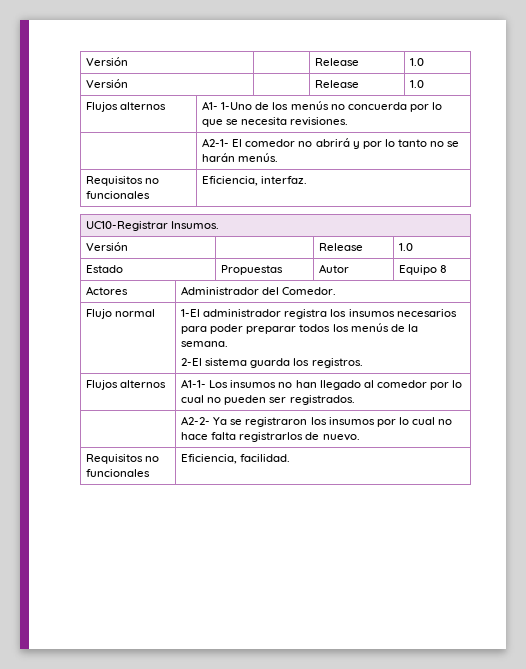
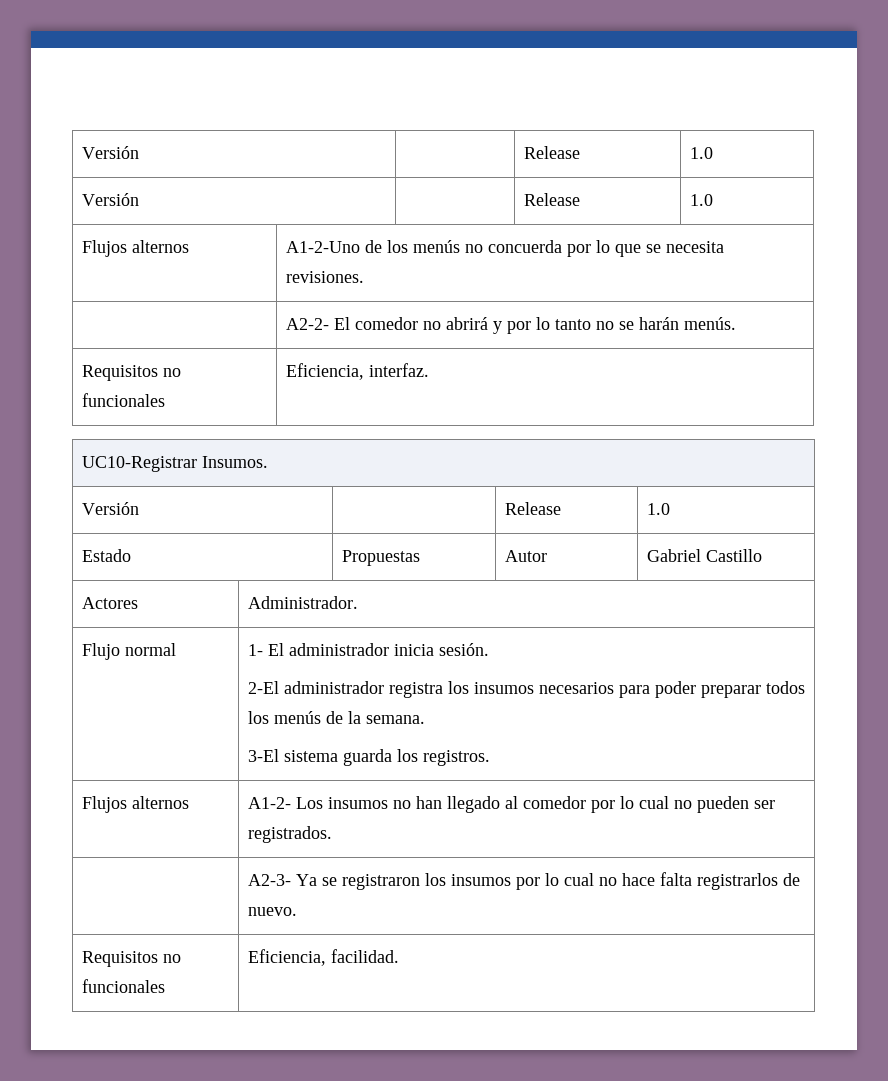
- Flujos alternos | A1- 1-Uno de los menús no concuerda por lo que se necesita revisiones.
+ Flujos alternos | A1-2-Uno de los menús no concuerda por lo que se necesita revisiones.
- | A2-1- El comedor no abrirá y por lo tanto no se harán menús.
+ | A2-2- El comedor no abrirá y por lo tanto no se harán menús.
- Estado | Propuestas | Autor | Equipo 8
+ Estado | Propuestas | Autor | Gabriel Castillo
- Actores | Administrador del Comedor.
+ Actores | Administrador.
- Flujo normal | 1-El administrador registra los insumos necesarios para poder preparar todos los menús de la semana.
- 2-El sistema guarda los registros.
+ Flujo normal | 1- El administrador inicia sesión.
+ 2-El administrador registra los insumos necesarios para poder preparar todos los menús de la semana.
+ 3-El sistema guarda los registros.
- Flujos alternos | A1-1- Los insumos no han llegado al comedor por lo cual no pueden ser registrados.
+ Flujos alternos | A1-2- Los insumos no han llegado al comedor por lo cual no pueden ser registrados.
- | A2-2- Ya se registraron los insumos por lo cual no hace falta registrarlos de nuevo.
+ | A2-3- Ya se registraron los insumos por lo cual no hace falta registrarlos de nuevo.

